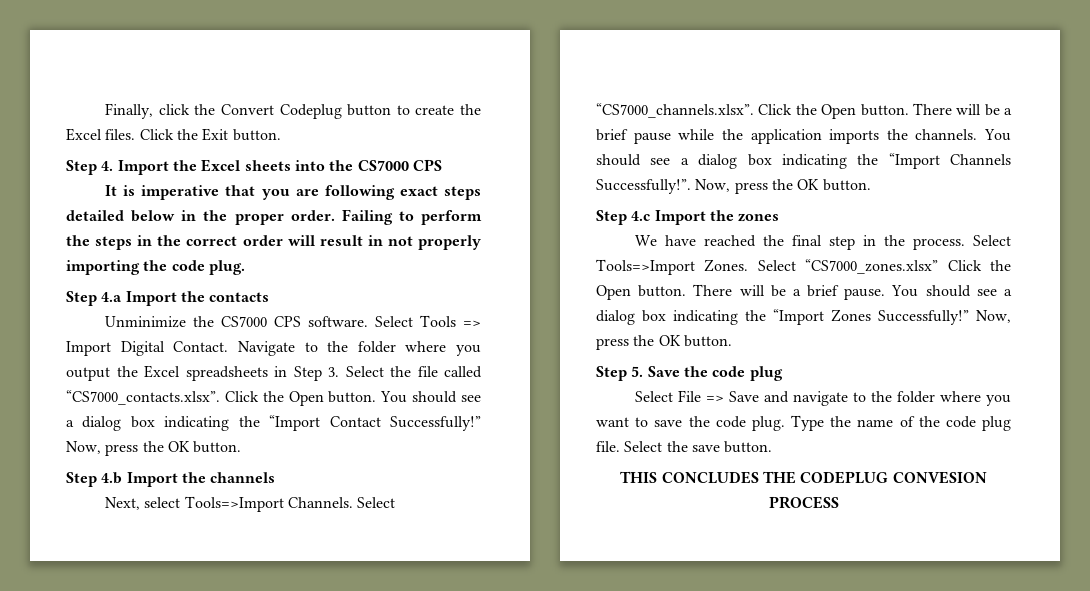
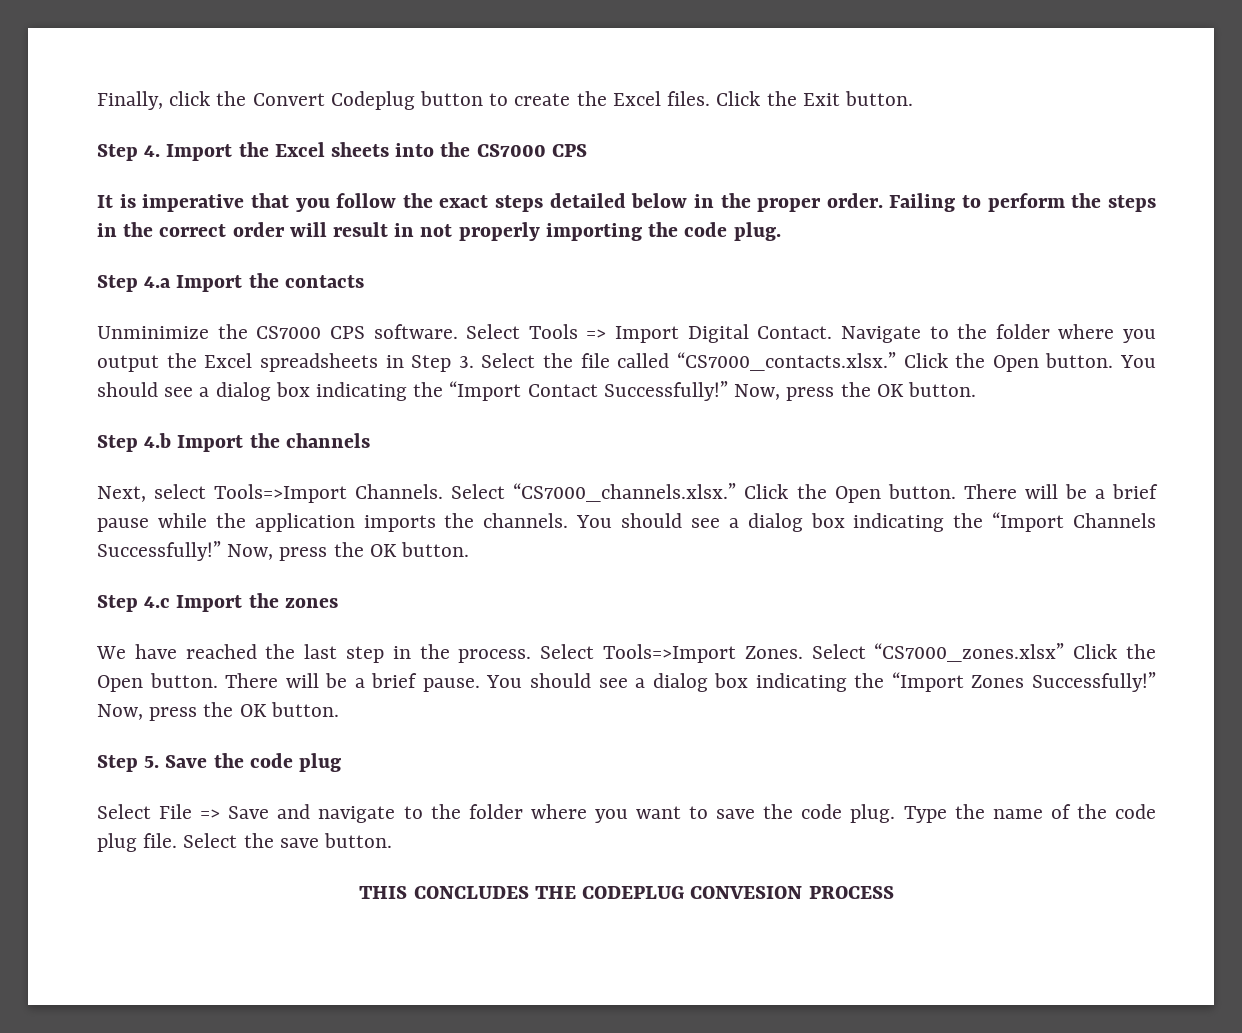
- It is imperative that you are following exact steps detailed below in the proper order.
+ It is imperative that you follow the exact steps detailed below in the proper order.
- Navigate to the folder where you output the Excel spreadsheets in Step 3. Select the file called “CS7000_contacts.xlsx”. Click the Open button.
+ Navigate to the folder where you output the Excel spreadsheets in Step 3. Select the file called “CS7000_contacts.xlsx.” Click the Open button.
- Select “CS7000_channels.xlsx”. Click the Open button.
+ Select “CS7000_channels.xlsx.” Click the Open button.
- You should see a dialog box indicating the “Import Channels Successfully!”.
+ You should see a dialog box indicating the “Import Channels Successfully!”
- We have reached the final step in the process.
+ We have reached the last step in the process.

